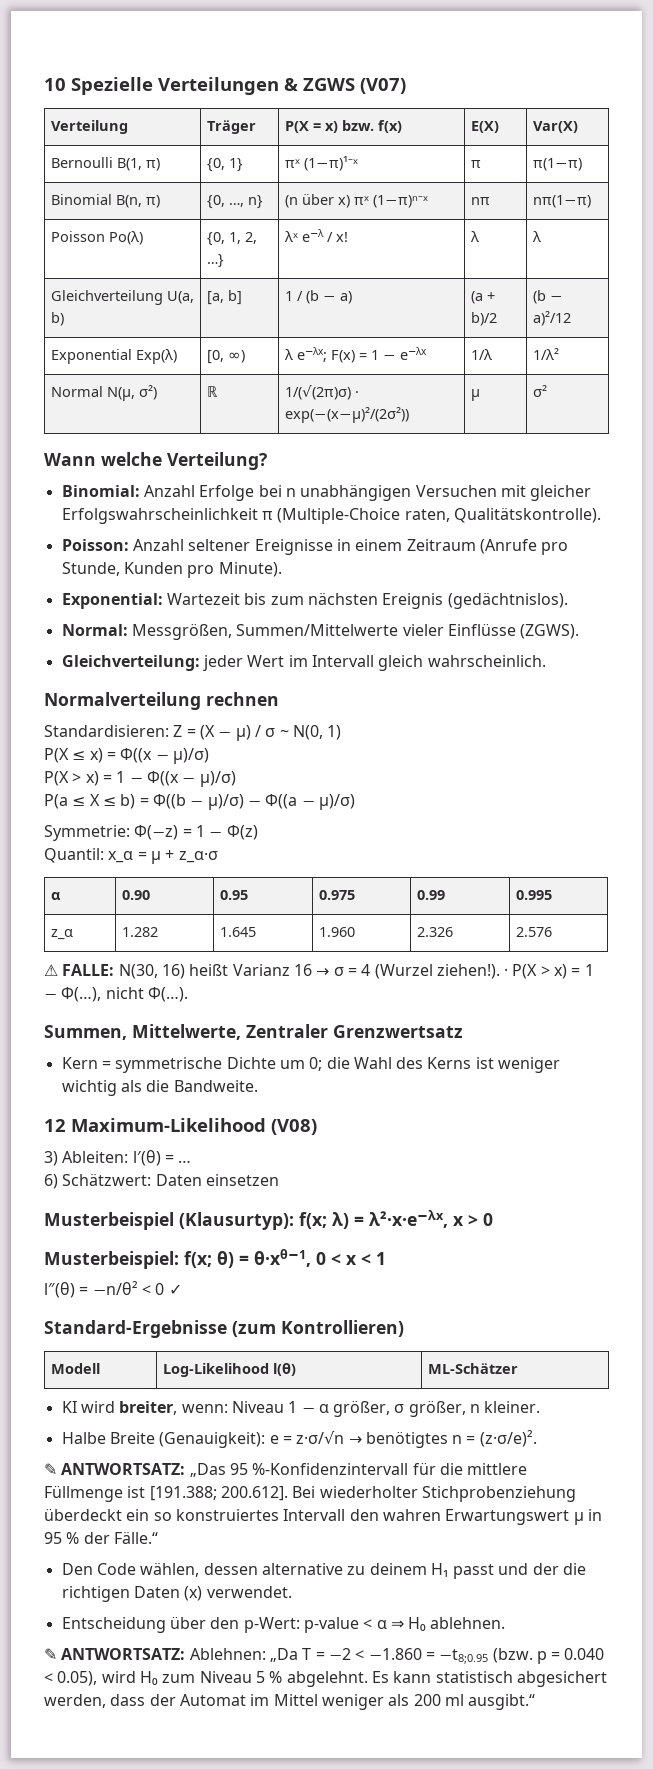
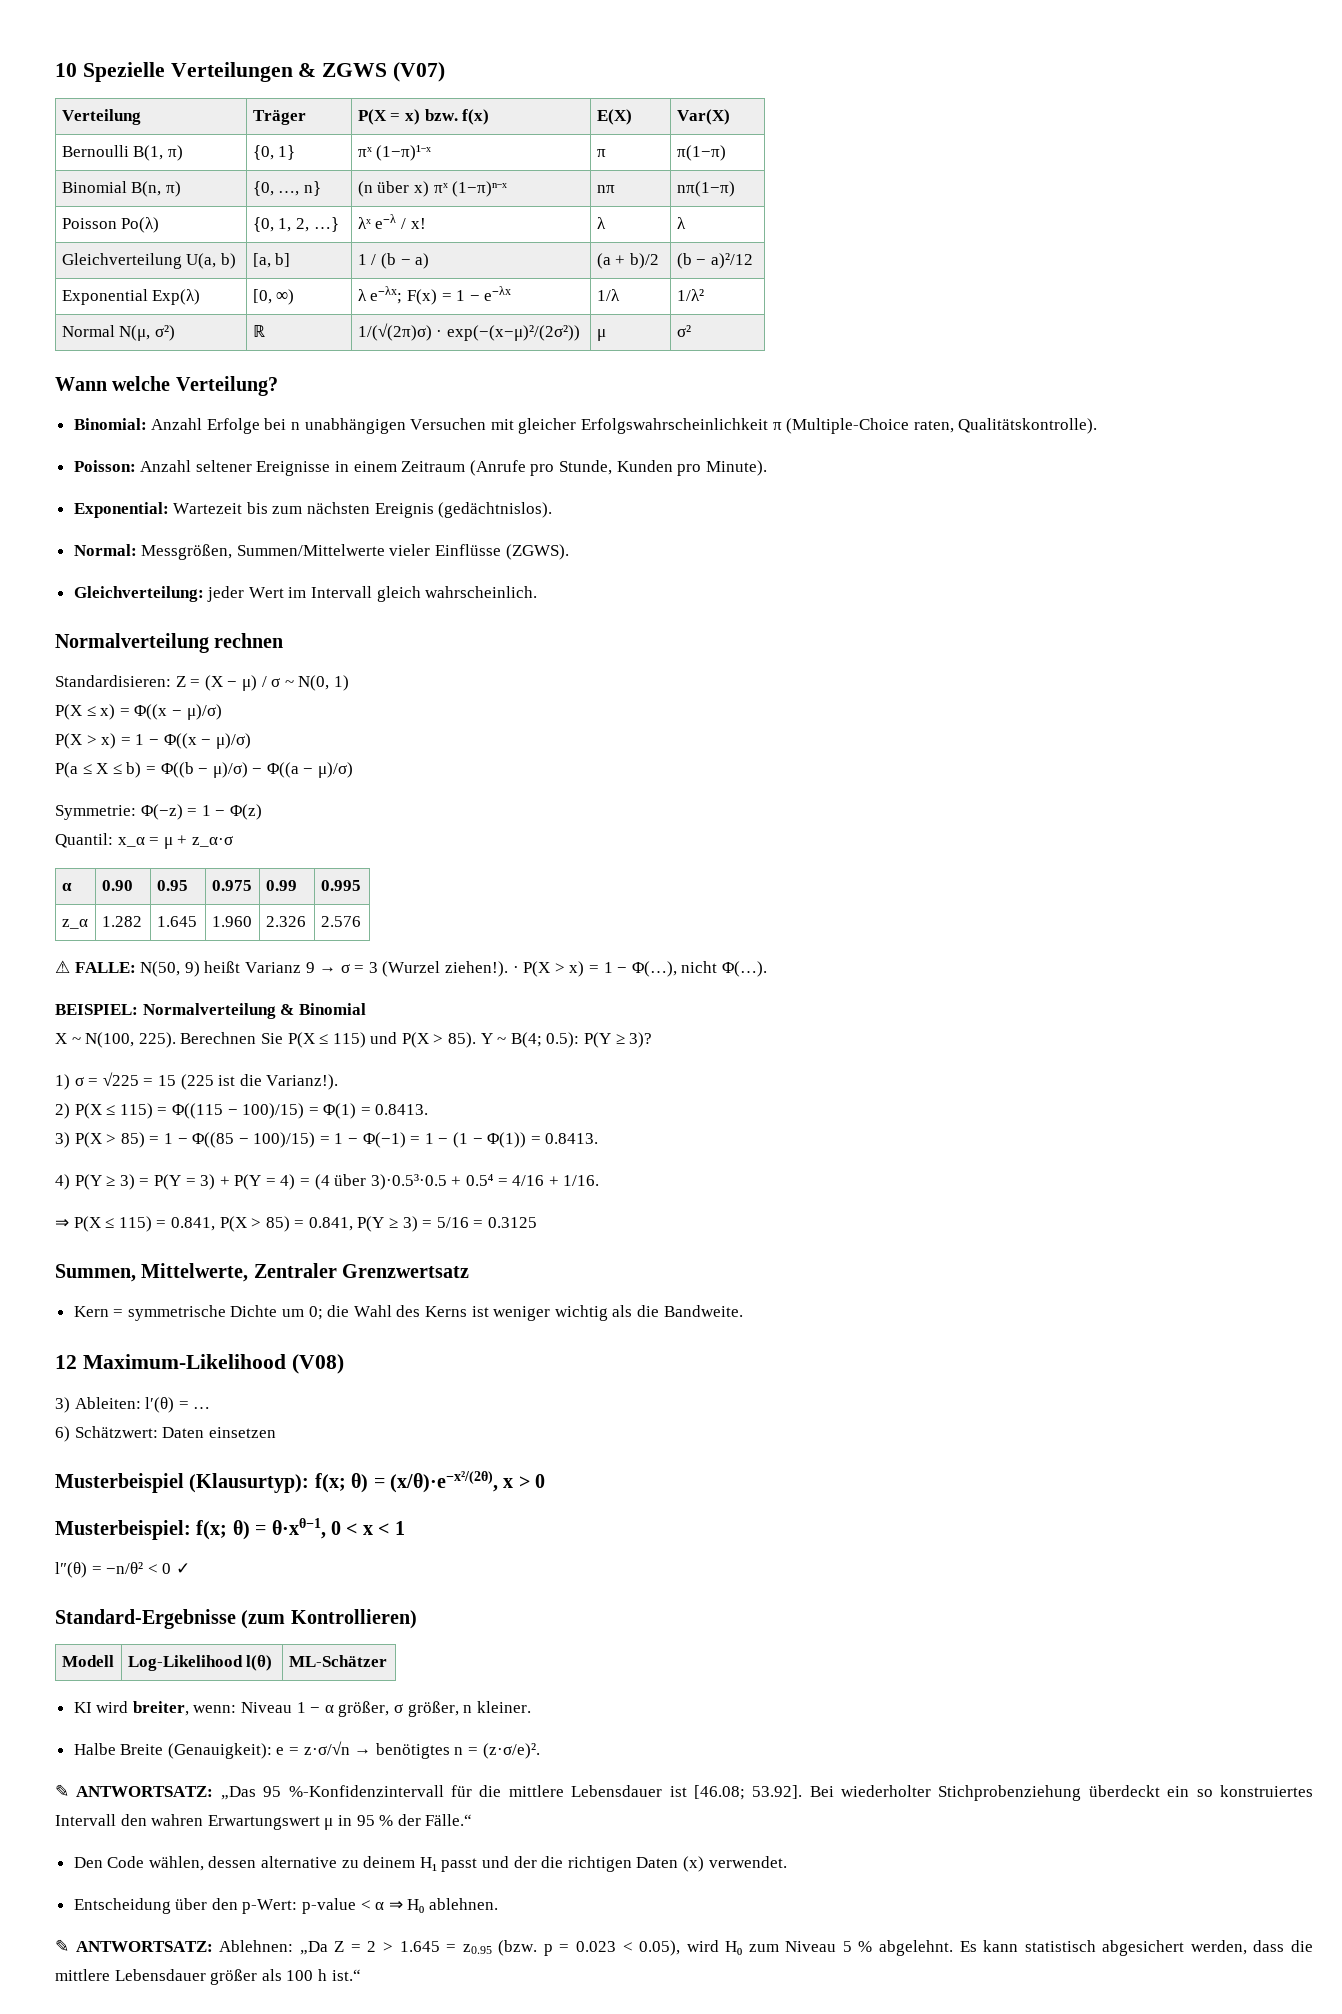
- ⚠ FALLE: N(30, 16) heißt Varianz 16 → σ = 4 (Wurzel ziehen!).
+ ⚠ FALLE: N(50, 9) heißt Varianz 9 → σ = 3 (Wurzel ziehen!).
+ BEISPIEL: Normalverteilung & Binomial
+ X ~ N(100, 225). Berechnen Sie P(X ≤ 115) und P(X > 85). Y ~ B(4; 0.5): P(Y ≥ 3)?
+ 1) σ = √225 = 15 (225 ist die Varianz!).
+ 2) P(X ≤ 115) = Φ((115 − 100)/15) = Φ(1) = 0.8413.
+ 3) P(X > 85) = 1 − Φ((85 − 100)/15) = 1 − Φ(−1) = 1 − (1 − Φ(1)) = 0.8413.
+ 4) P(Y ≥ 3) = P(Y = 3) + P(Y = 4) = (4 über 3)·0.5³·0.5 + 0.5⁴ = 4/16 + 1/16.
+ ⇒ P(X ≤ 115) = 0.841, P(X > 85) = 0.841, P(Y ≥ 3) = 5/16 = 0.3125
- Musterbeispiel (Klausurtyp): f(x; λ) = λ²·x·e−λx, x > 0
+ Musterbeispiel (Klausurtyp): f(x; θ) = (x/θ)·e−x²/(2θ), x > 0
- ✎ ANTWORTSATZ: „Das 95 %-Konfidenzintervall für die mittlere Füllmenge ist [191.388; 200.612]. Bei wiederholter Stichprobenziehung überdeckt ein so konstruiertes Intervall den wahren Erwartungswert μ in 95 % der Fälle.“
+ ✎ ANTWORTSATZ: „Das 95 %-Konfidenzintervall für die mittlere Lebensdauer ist [46.08; 53.92]. Bei wiederholter Stichprobenziehung überdeckt ein so konstruiertes Intervall den wahren Erwartungswert μ in 95 % der Fälle.“
- ✎ ANTWORTSATZ: Ablehnen: „Da T = −2 < −1.860 = −t8;0.95 (bzw. p = 0.040 < 0.05), wird H₀ zum Niveau 5 % abgelehnt.
+ ✎ ANTWORTSATZ: Ablehnen: „Da Z = 2 > 1.645 = z0.95 (bzw. p = 0.023 < 0.05), wird H₀ zum Niveau 5 % abgelehnt.
- Es kann statistisch abgesichert werden, dass der Automat im Mittel weniger als 200 ml ausgibt.“
+ Es kann statistisch abgesichert werden, dass die mittlere Lebensdauer größer als 100 h ist.“

